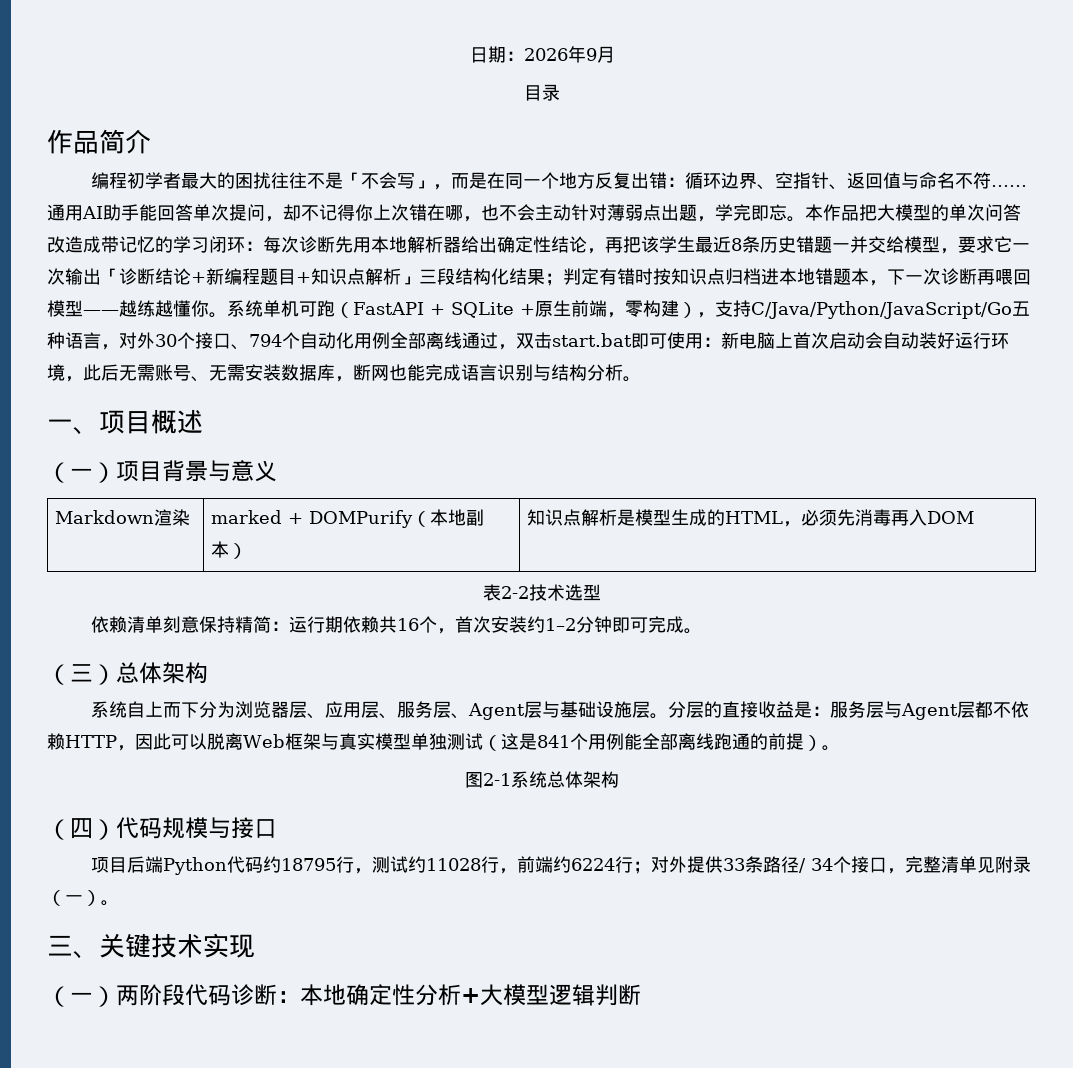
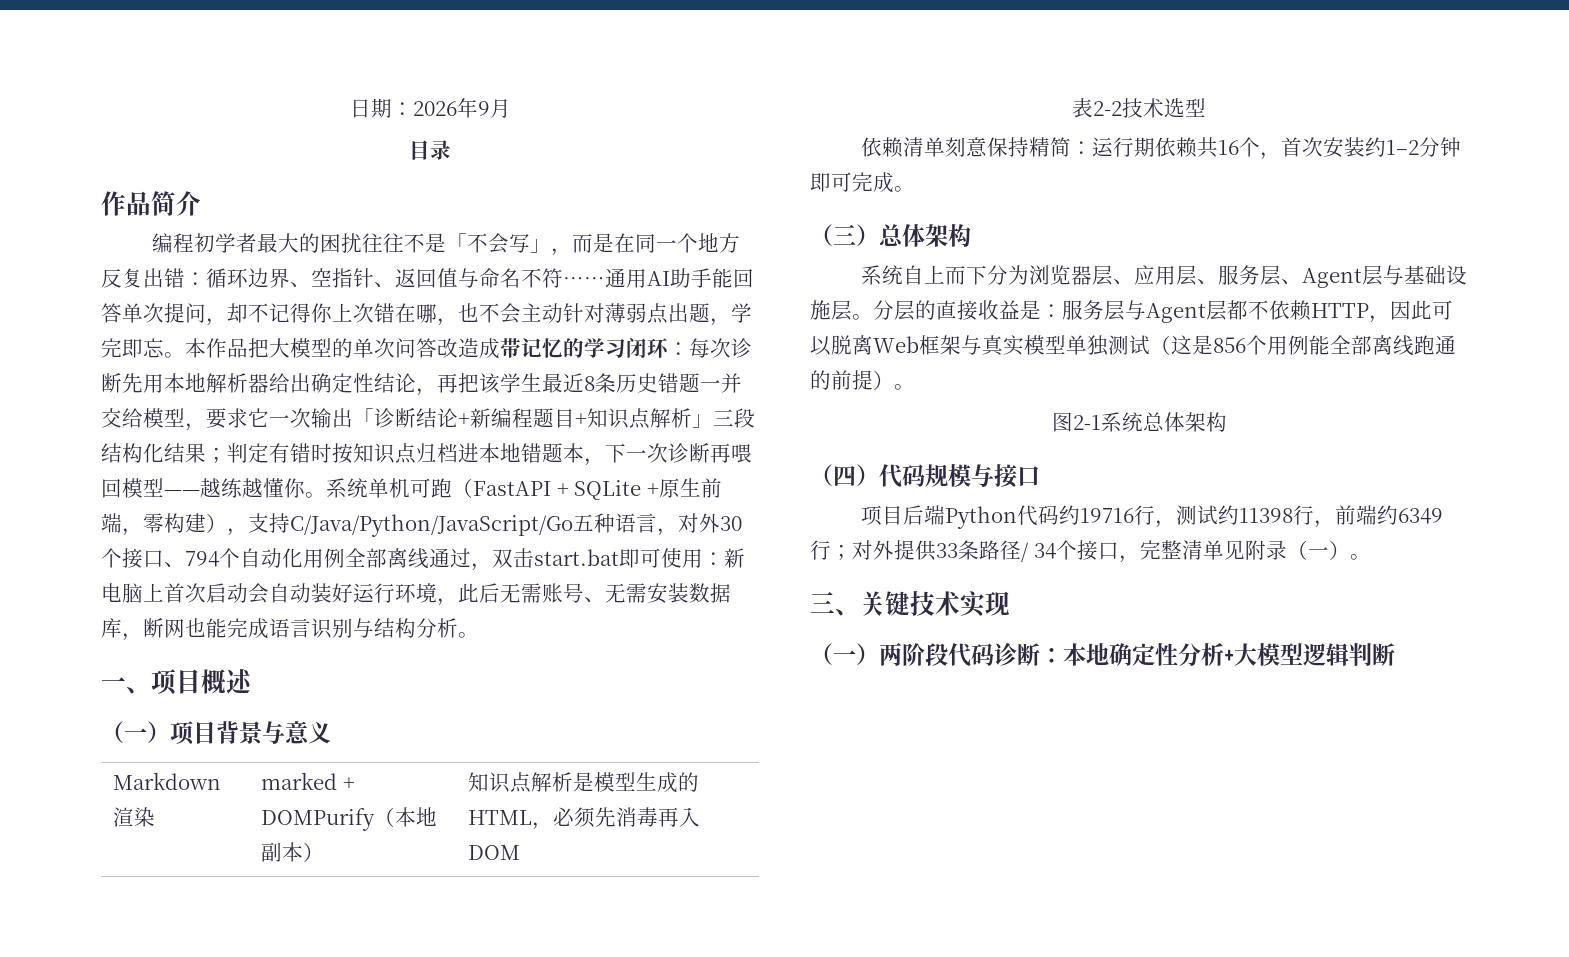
- 分层的直接收益是：服务层与Agent层都不依赖HTTP，因此可以脱离Web框架与真实模型单独测试（这是841个用例能全部离线跑通的前提）。
+ 分层的直接收益是：服务层与Agent层都不依赖HTTP，因此可以脱离Web框架与真实模型单独测试（这是856个用例能全部离线跑通的前提）。
- 项目后端Python代码约18795行，测试约11028行，前端约6224行；对外提供33条路径/ 34个接口，完整清单见附录（一）。
+ 项目后端Python代码约19716行，测试约11398行，前端约6349行；对外提供33条路径/ 34个接口，完整清单见附录（一）。

